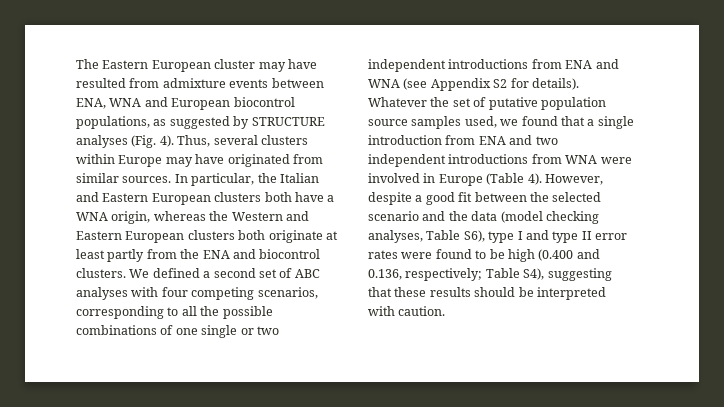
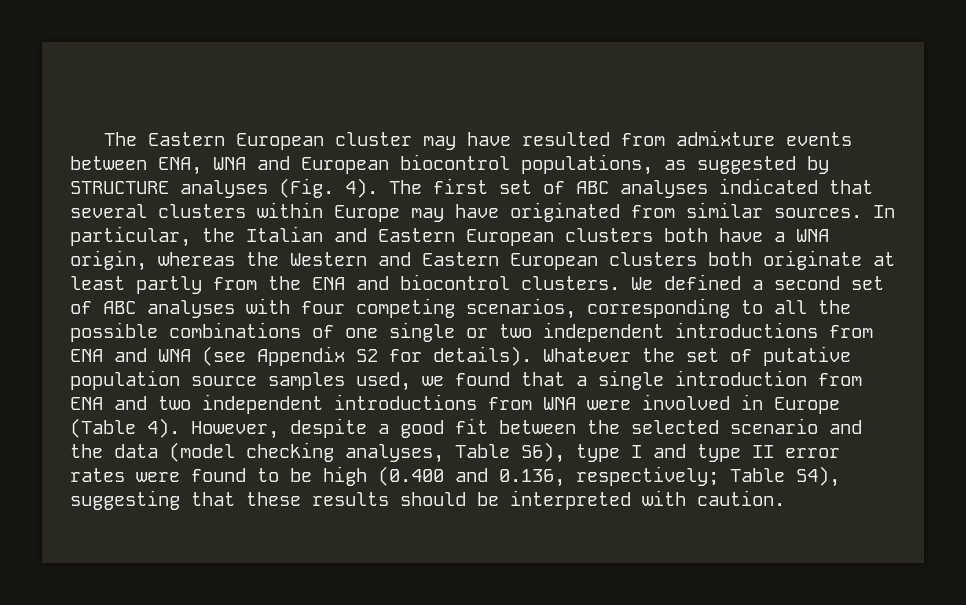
- Thus, several clusters within Europe may have originated from similar sources.
+ The first set of ABC analyses indicated that several clusters within Europe may have originated from similar sources.

